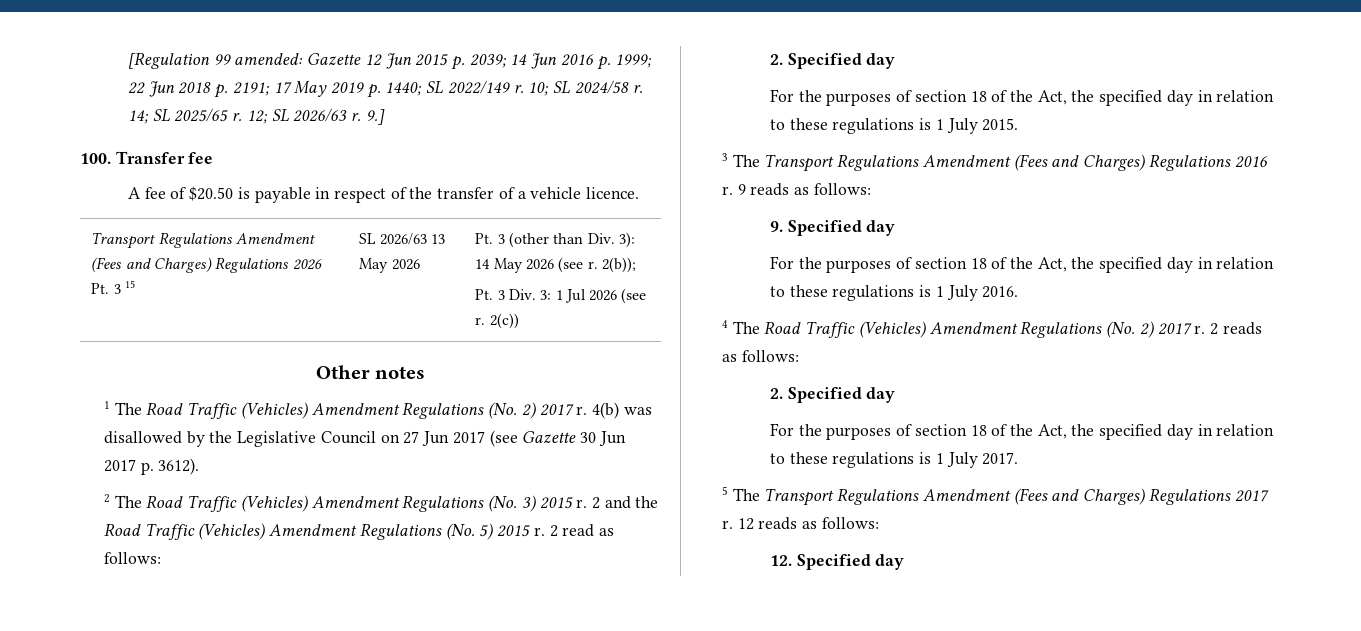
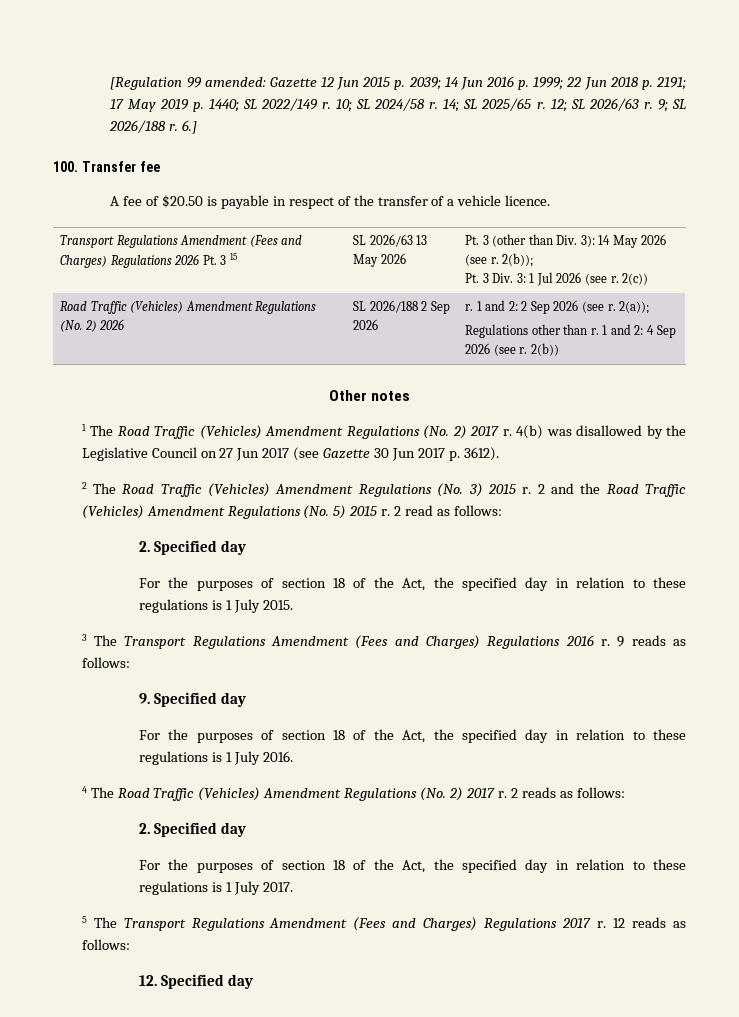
- 9.]
+ 9; SL 2026/188 r. 6.]
+ Road Traffic (Vehicles) Amendment Regulations (No. 2) 2026 | SL 2026/188 2 Sep 2026 | r. 1 and 2: 2 Sep 2026 (see r. 2(a));
+ Regulations other than r. 1 and 2: 4 Sep 2026 (see r. 2(b))

